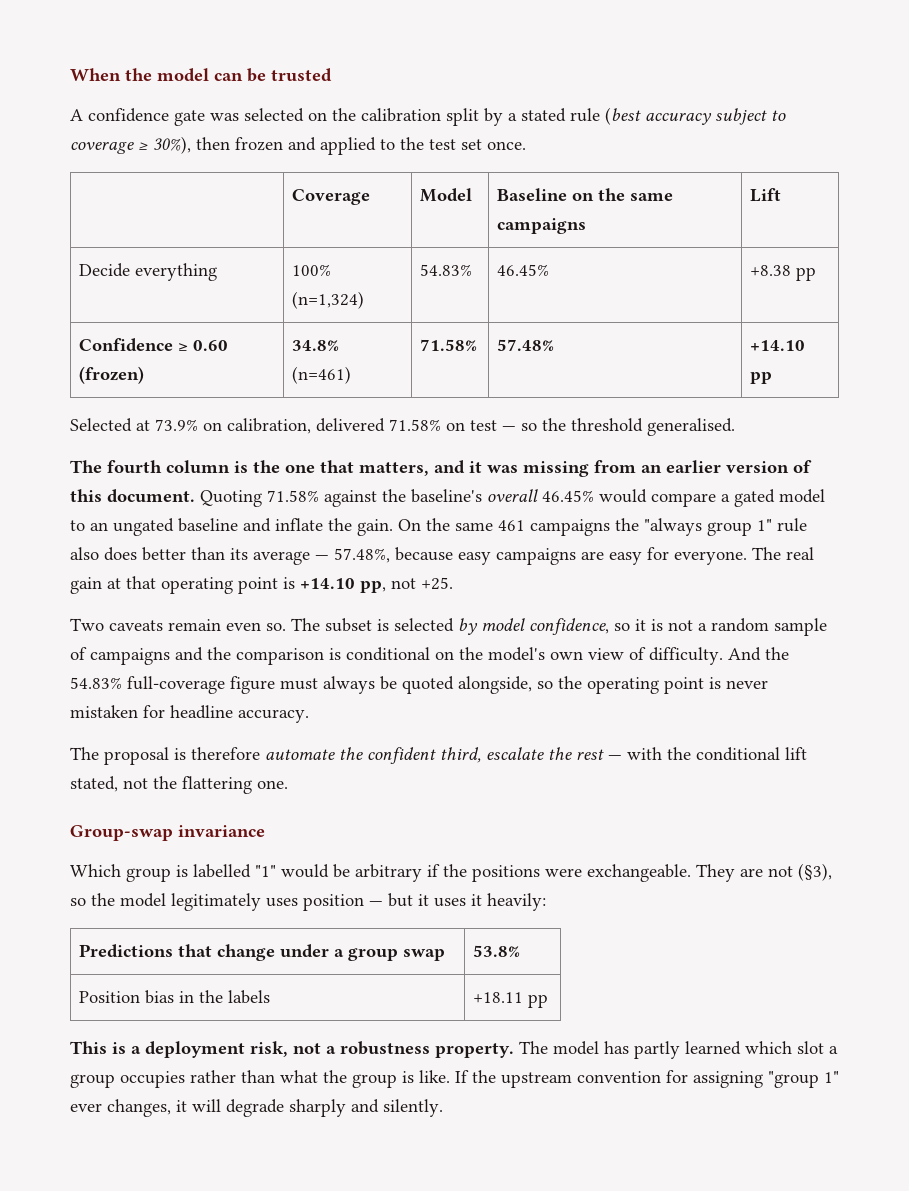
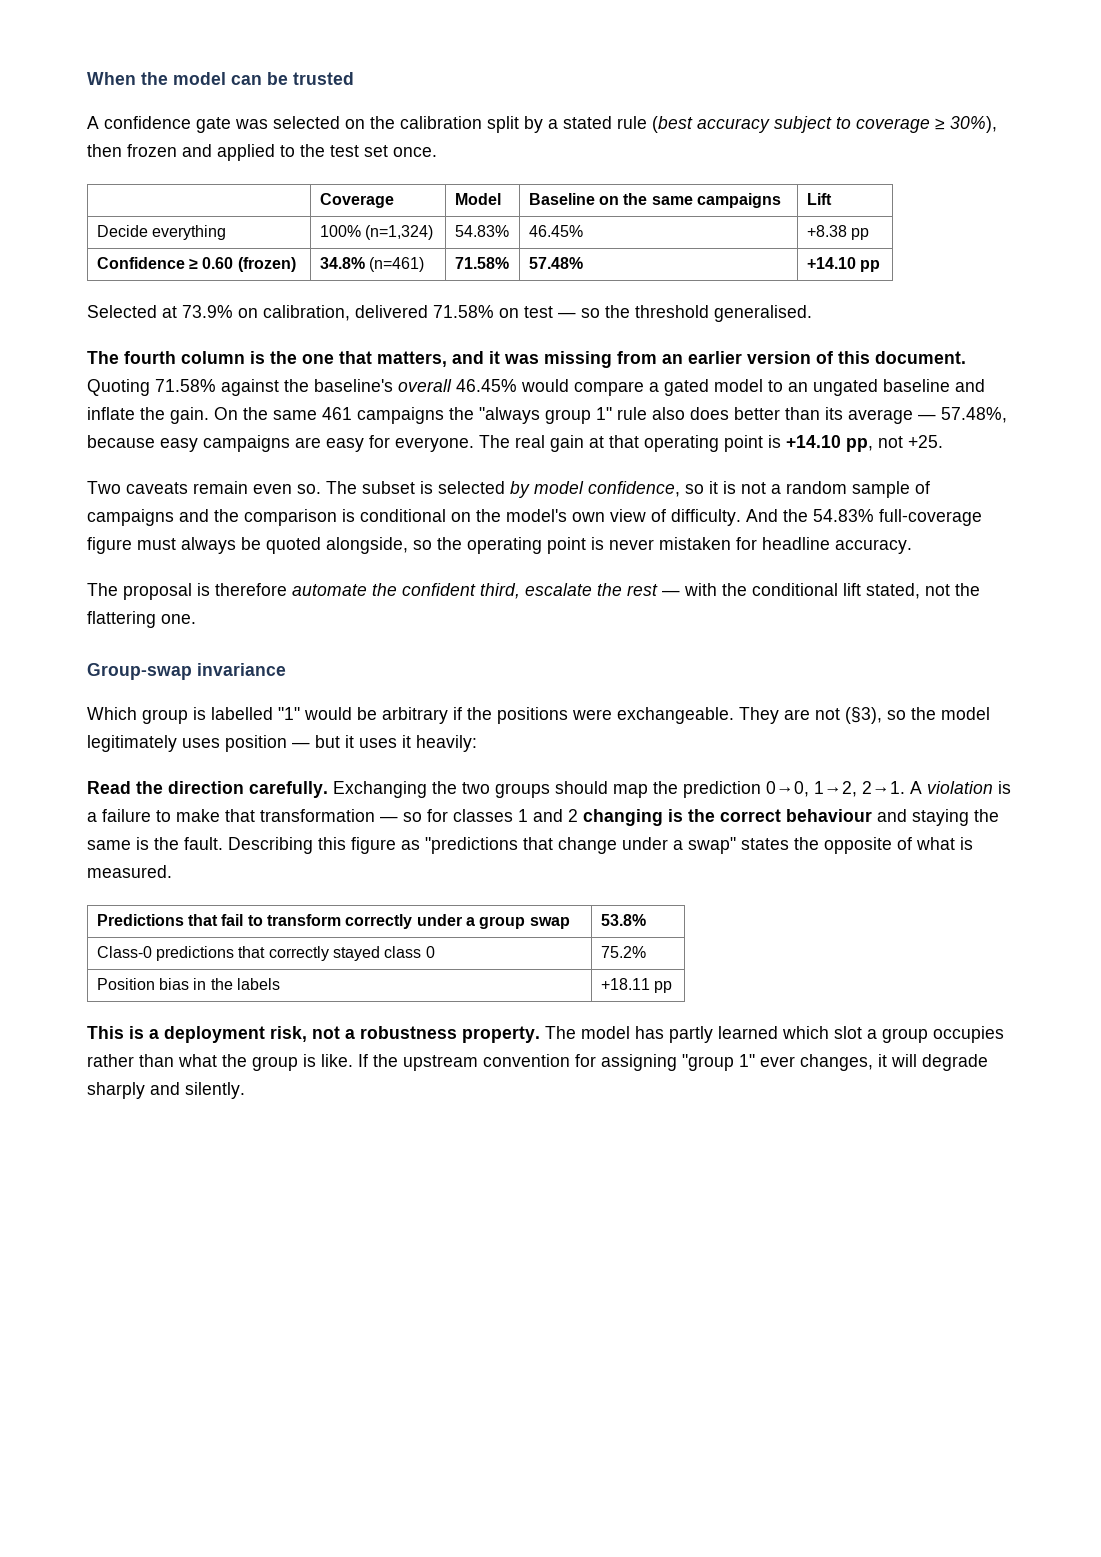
- Predictions that change under a group swap | 53.8%
+ Read the direction carefully. Exchanging the two groups should map the prediction 0→0, 1→2, 2→1. A violation is a failure to make that transformation — so for classes 1 and 2 changing is the correct behaviour and staying the same is the fault. Describing this figure as "predictions that change under a swap" states the opposite of what is measured.
+ Predictions that fail to transform correctly under a group swap | 53.8%
+ Class-0 predictions that correctly stayed class 0 | 75.2%

